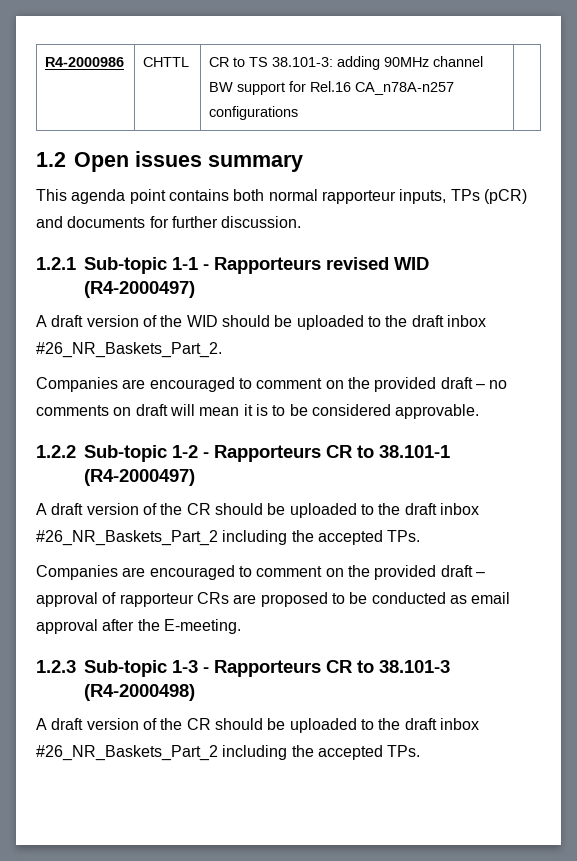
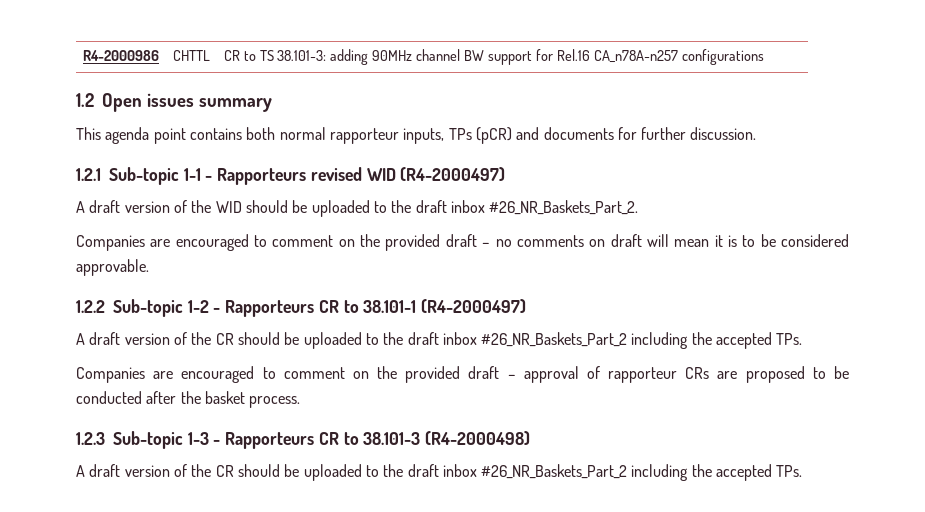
- Companies are encouraged to comment on the provided draft – approval of rapporteur CRs are proposed to be conducted as email approval after the E-meeting.
+ Companies are encouraged to comment on the provided draft – approval of rapporteur CRs are proposed to be conducted after the basket process.

